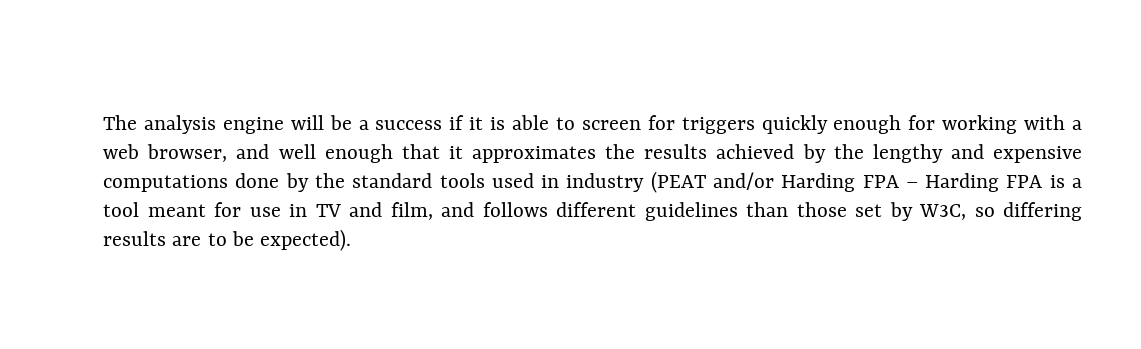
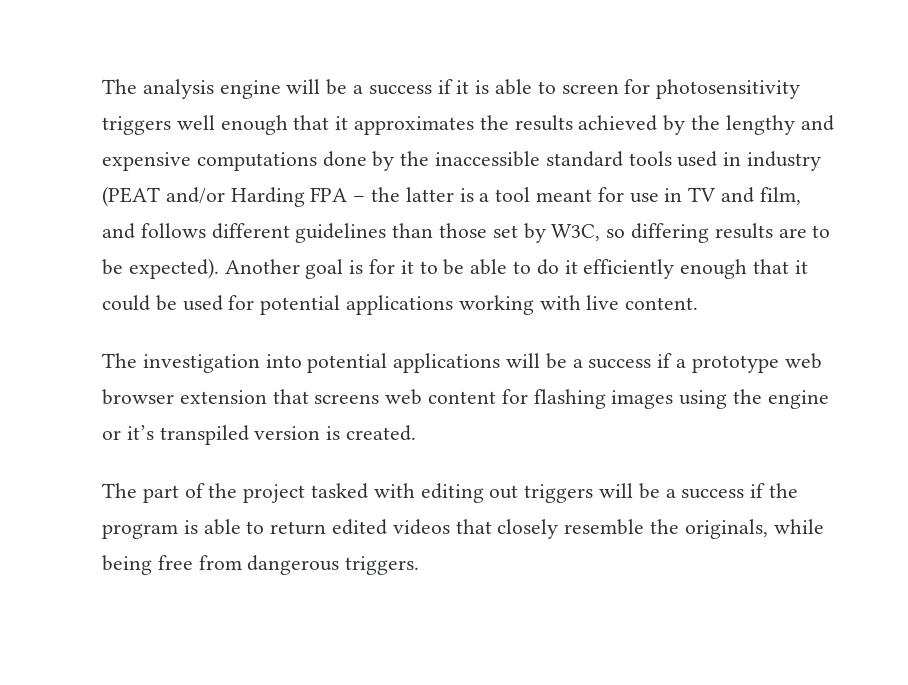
- The analysis engine will be a success if it is able to screen for triggers quickly enough for working with a web browser, and well enough that it approximates the results achieved by the lengthy and expensive computations done by the standard tools used in industry (PEAT and/or Harding FPA – Harding FPA is a tool meant for use in TV and film, and follows different guidelines than those set by W3C, so differing results are to be expected).
+ The analysis engine will be a success if it is able to screen for photosensitivity triggers well enough that it approximates the results achieved by the lengthy and expensive computations done by the inaccessible standard tools used in industry (PEAT and/or Harding FPA – the latter is a tool meant for use in TV and film, and follows different guidelines than those set by W3C, so differing results are to be expected).
+ Another goal is for it to be able to do it efficiently enough that it could be used for potential applications working with live content.
+ The investigation into potential applications will be a success if a prototype web browser extension that screens web content for flashing images using the engine or it’s transpiled version is created.
+ The part of the project tasked with editing out triggers will be a success if the program is able to return edited videos that closely resemble the originals, while being free from dangerous triggers.

